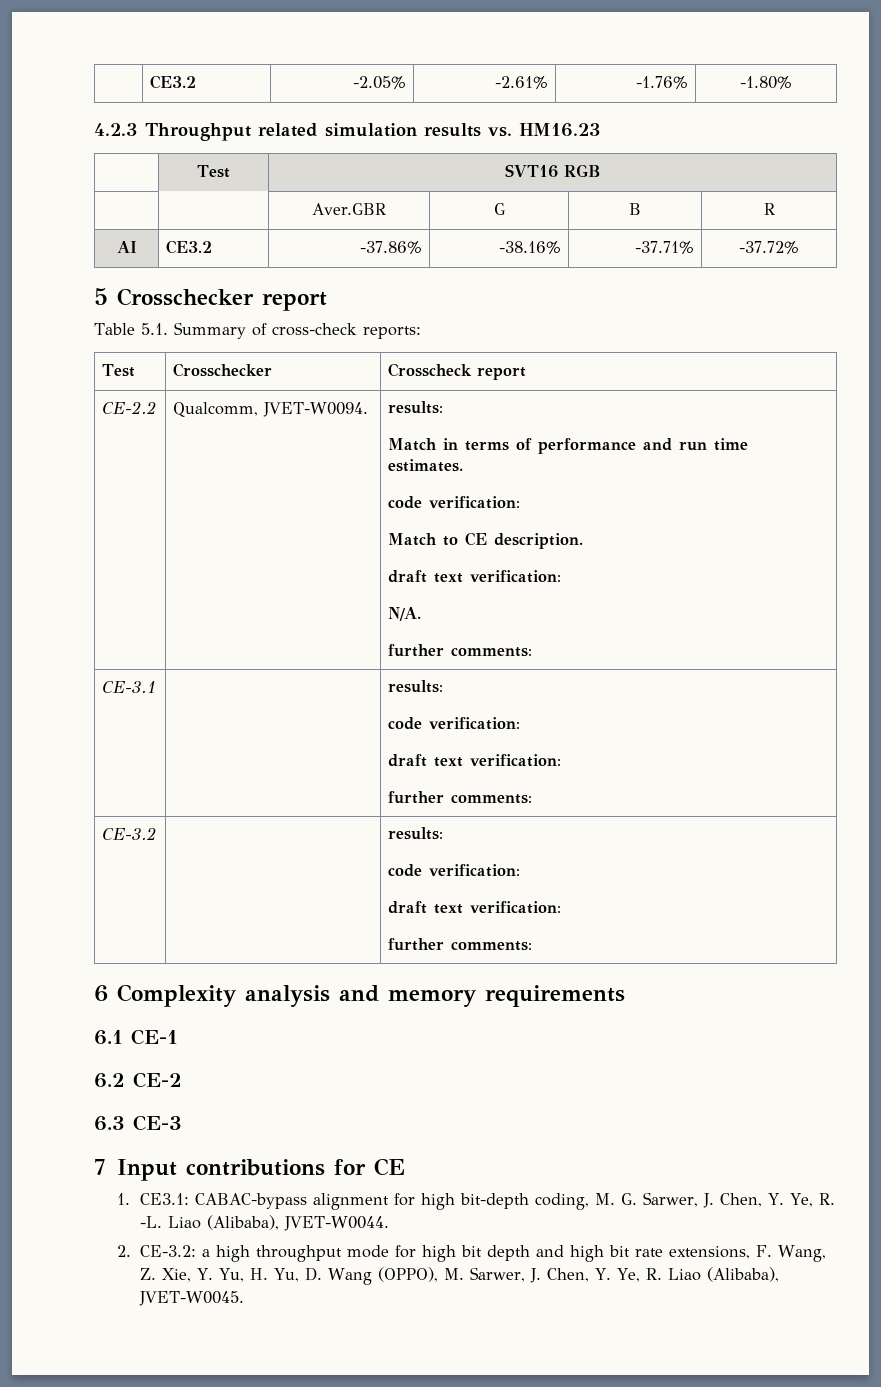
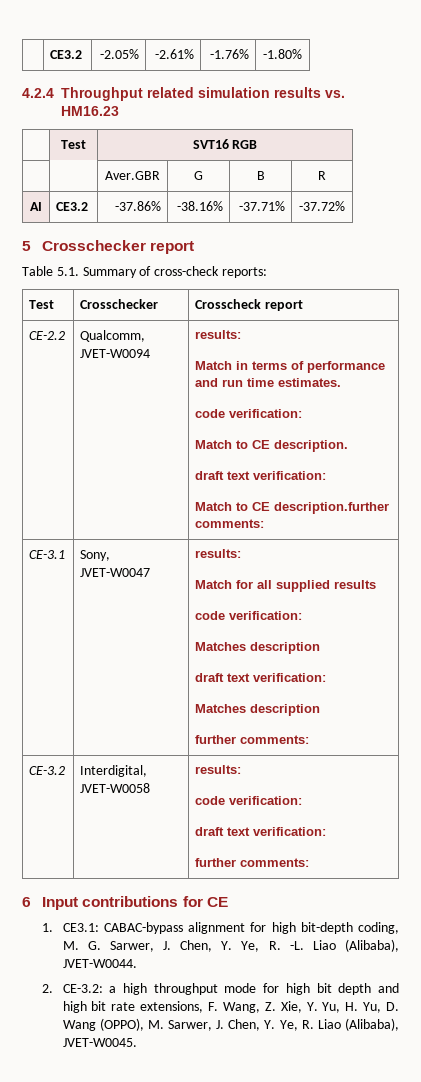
- 4.2.3 Throughput related simulation results vs. HM16.23
+ 4.2.4 Throughput related simulation results vs. HM16.23
- CE-2.2 | Qualcomm, JVET-W0094. | results:
+ CE-2.2 | Qualcomm, JVET-W0094 | results:
  Match in terms of performance and run time estimates.
  code verification:
  Match to CE description.
  draft text verification:
- N/A.
+ Match to CE description.further comments:
+ CE-3.1 | Sony, JVET-W0047 | results:
+ Match for all supplied results
+ code verification:
+ Matches description
+ draft text verification:
+ Matches description
  further comments:
- CE-3.1 | | results:
+ CE-3.2 | Interdigital, JVET-W0058 | results:
  code verification:
  draft text verification:
  further comments:
- CE-3.2 | | results:
- code verification:
- draft text verification:
- further comments:
- 6 Complexity analysis and memory requirements
- 6.1 CE-1
- 6.2 CE-2
- 6.3 CE-3
- 7 Input contributions for CE
+ 6 Input contributions for CE

